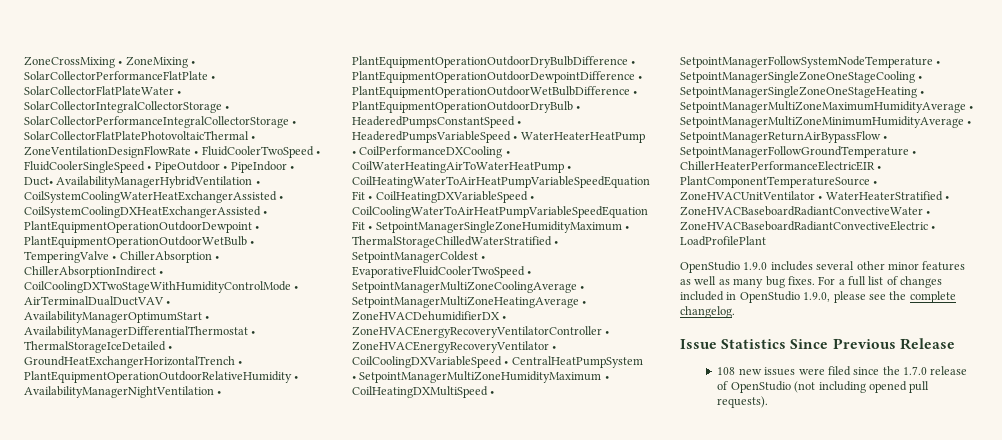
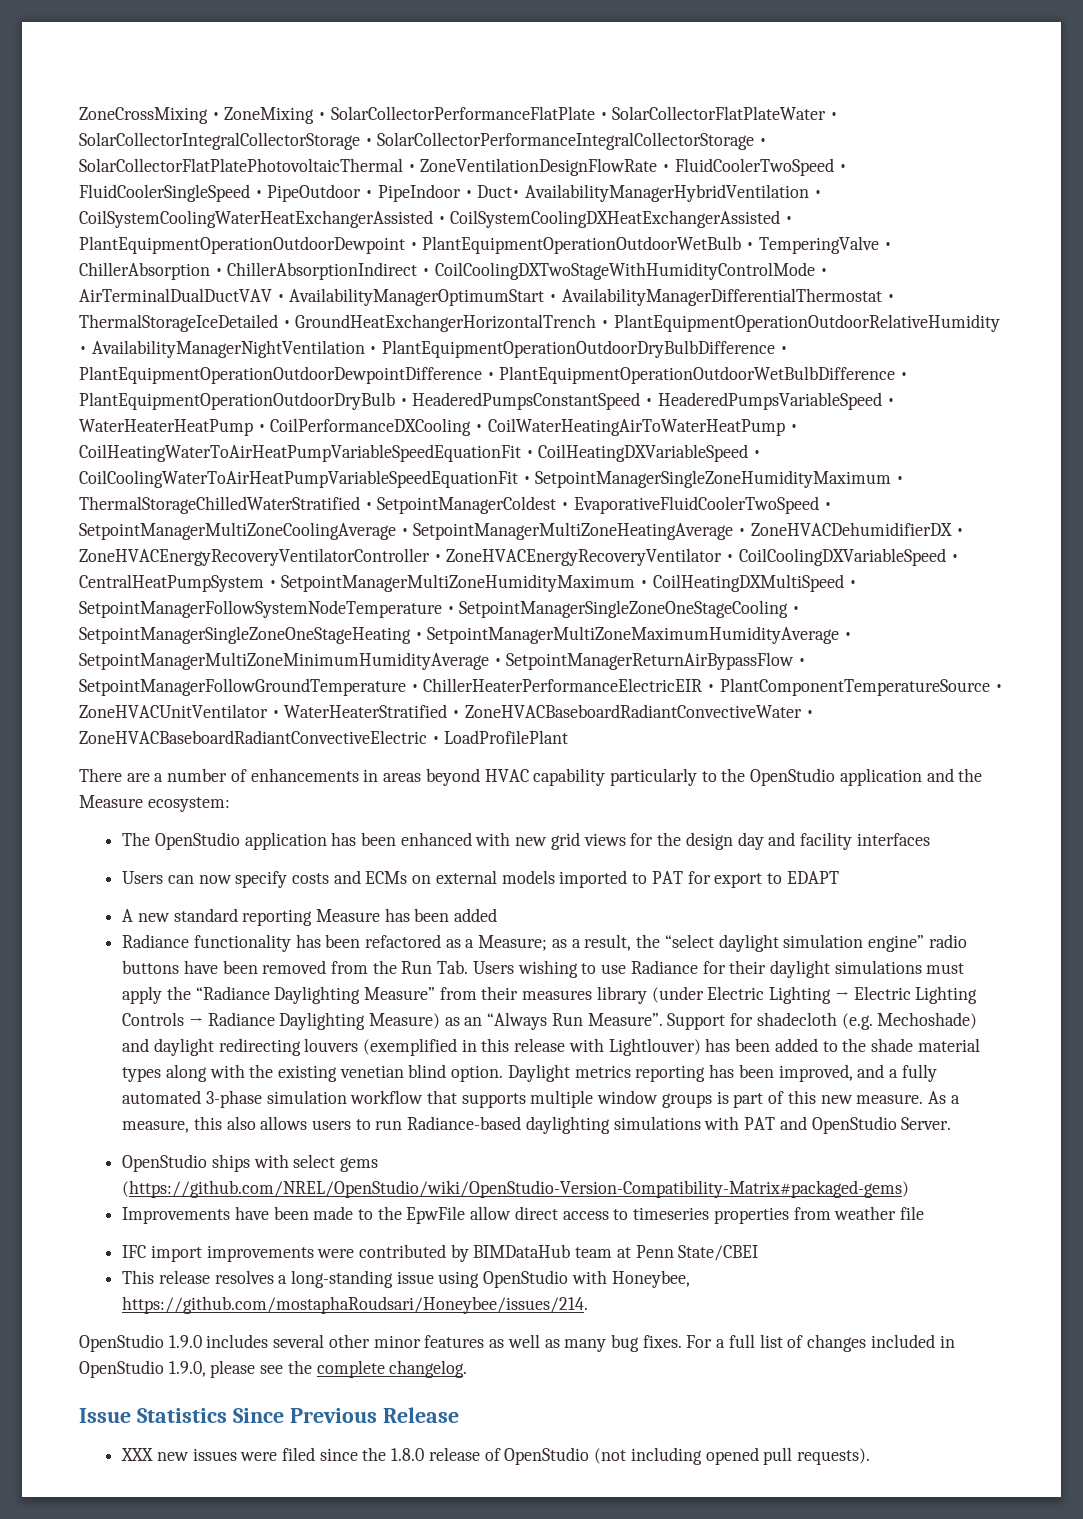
+ There are a number of enhancements in areas beyond HVAC capability particularly to the OpenStudio application and the Measure ecosystem:
+ The OpenStudio application has been enhanced with new grid views for the design day and facility interfaces
+ Users can now specify costs and ECMs on external models imported to PAT for export to EDAPT
+ A new standard reporting Measure has been added
+ Radiance functionality has been refactored as a Measure; as a result, the “select daylight simulation engine” radio buttons have been removed from the Run Tab. Users wishing to use Radiance for their daylight simulations must apply the “Radiance Daylighting Measure” from their measures library (under Electric Lighting → Electric Lighting Controls → Radiance Daylighting Measure) as an “Always Run Measure”. Support for shadecloth (e.g. Mechoshade) and daylight redirecting louvers (exemplified in this release with Lightlouver) has been added to the shade material types along with the existing venetian blind option. Daylight metrics reporting has been improved, and a fully automated 3-phase simulation workflow that supports multiple window groups is part of this new measure. As a measure, this also allows users to run Radiance-based daylighting simulations with PAT and OpenStudio Server.
+ OpenStudio ships with select gems (https://github.com/NREL/OpenStudio/wiki/OpenStudio-Version-Compatibility-Matrix#packaged-gems)
+ Improvements have been made to the EpwFile allow direct access to timeseries properties from weather file
+ IFC import improvements were contributed by BIMDataHub team at Penn State/CBEI
+ This release resolves a long-standing issue using OpenStudio with Honeybee, https://github.com/mostaphaRoudsari/Honeybee/issues/214.
- 108 new issues were filed since the 1.7.0 release of OpenStudio (not including opened pull requests).
+ XXX new issues were filed since the 1.8.0 release of OpenStudio (not including opened pull requests).

